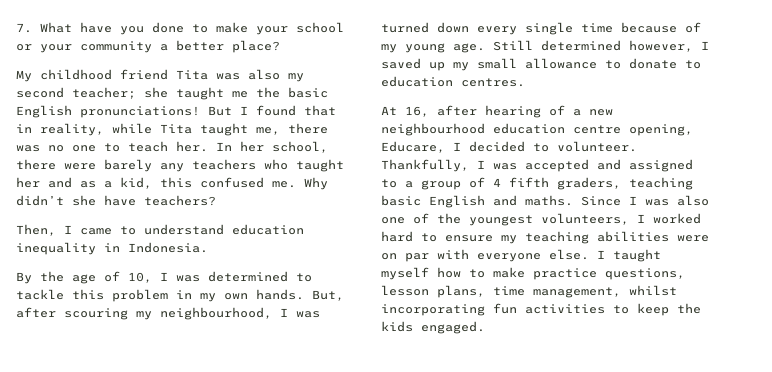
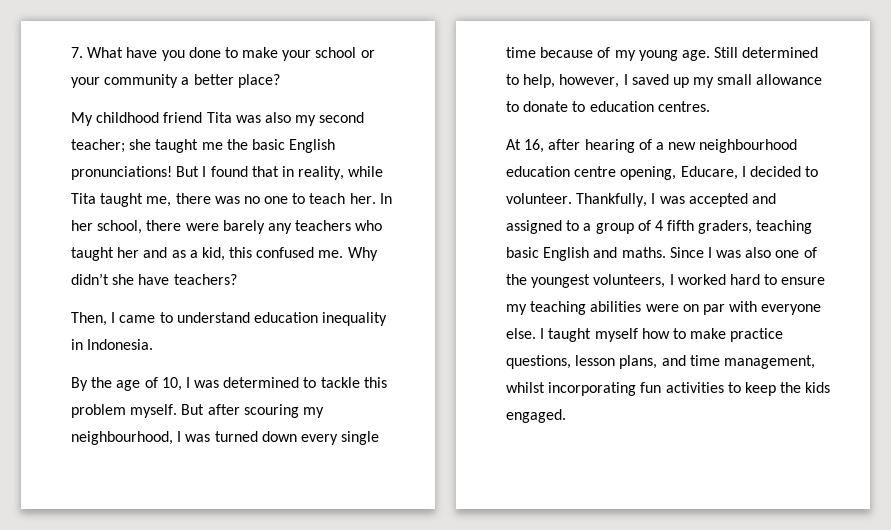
- By the age of 10, I was determined to tackle this problem in my own hands. But, after scouring my neighbourhood, I was turned down every single time because of my young age.
+ By the age of 10, I was determined to tackle this problem myself. But after scouring my neighbourhood, I was turned down every single time because of my young age.
- Still determined however, I saved up my small allowance to donate to education centres.
+ Still determined to help, however, I saved up my small allowance to donate to education centres.
- I taught myself how to make practice questions, lesson plans, time management, whilst incorporating fun activities to keep the kids engaged.
+ I taught myself how to make practice questions, lesson plans, and time management, whilst incorporating fun activities to keep the kids engaged.

